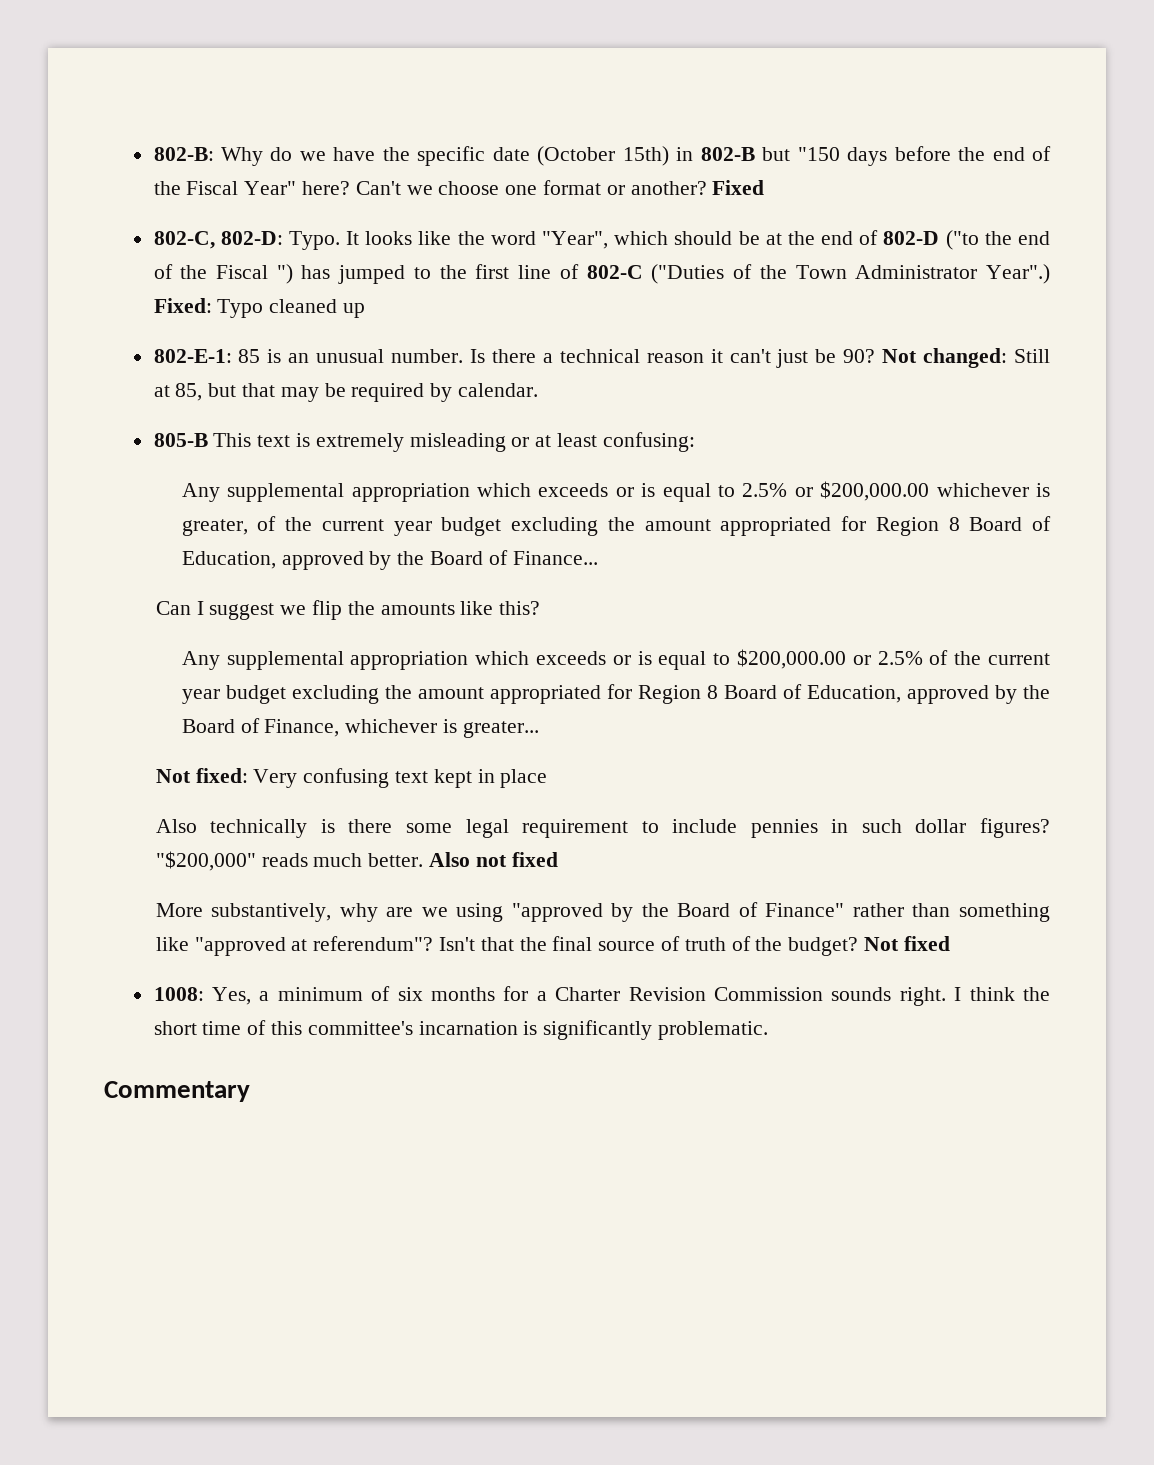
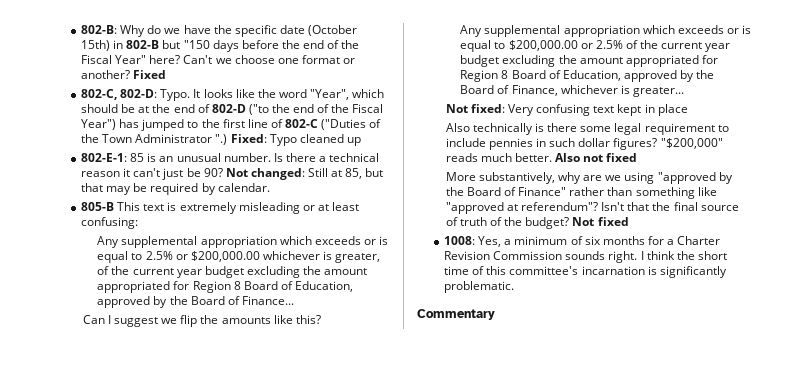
- It looks like the word "Year", which should be at the end of 802-D ("to the end of the Fiscal ") has jumped to the first line of 802-C ("Duties of the Town Administrator Year".)
+ It looks like the word "Year", which should be at the end of 802-D ("to the end of the Fiscal Year") has jumped to the first line of 802-C ("Duties of the Town Administrator ".)

